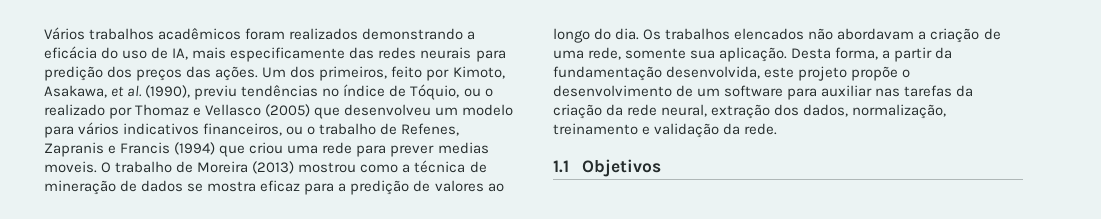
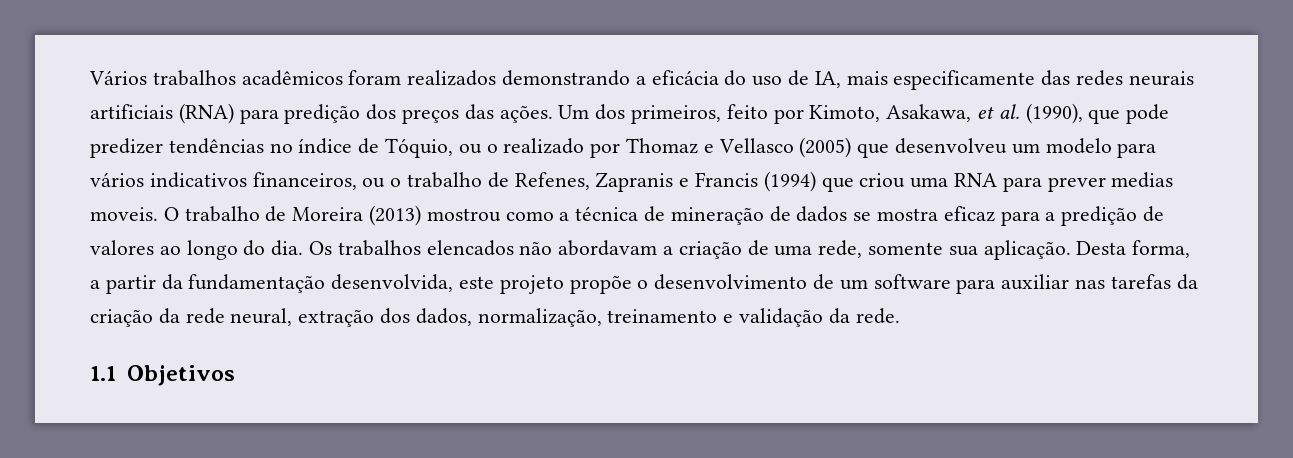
- Vários trabalhos acadêmicos foram realizados demonstrando a eficácia do uso de IA, mais especificamente das redes neurais para predição dos preços das ações.
+ Vários trabalhos acadêmicos foram realizados demonstrando a eficácia do uso de IA, mais especificamente das redes neurais artificiais (RNA) para predição dos preços das ações.
- Um dos primeiros, feito por Kimoto, Asakawa, et al. (1990), previu tendências no índice de Tóquio, ou o realizado por Thomaz e Vellasco (2005) que desenvolveu um modelo para vários indicativos financeiros, ou o trabalho de Refenes, Zapranis e Francis (1994) que criou uma rede para prever medias moveis.
+ Um dos primeiros, feito por Kimoto, Asakawa, et al. (1990), que pode predizer tendências no índice de Tóquio, ou o realizado por Thomaz e Vellasco (2005) que desenvolveu um modelo para vários indicativos financeiros, ou o trabalho de Refenes, Zapranis e Francis (1994) que criou uma RNA para prever medias moveis.

